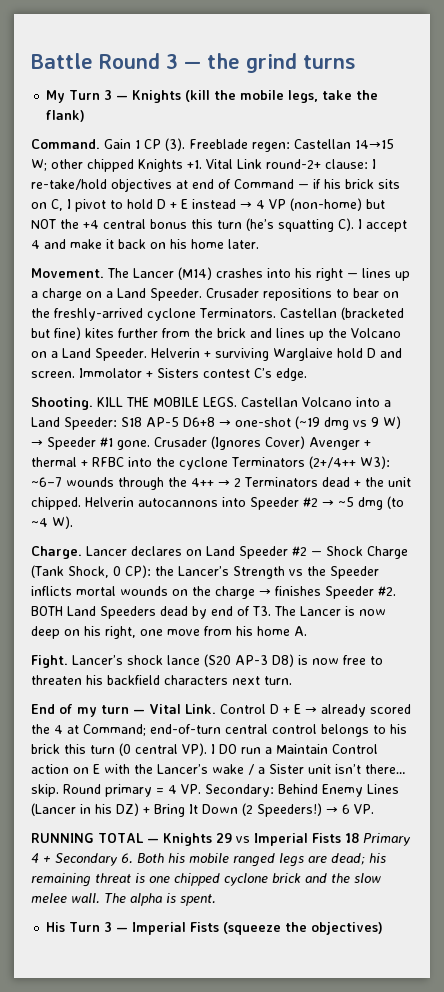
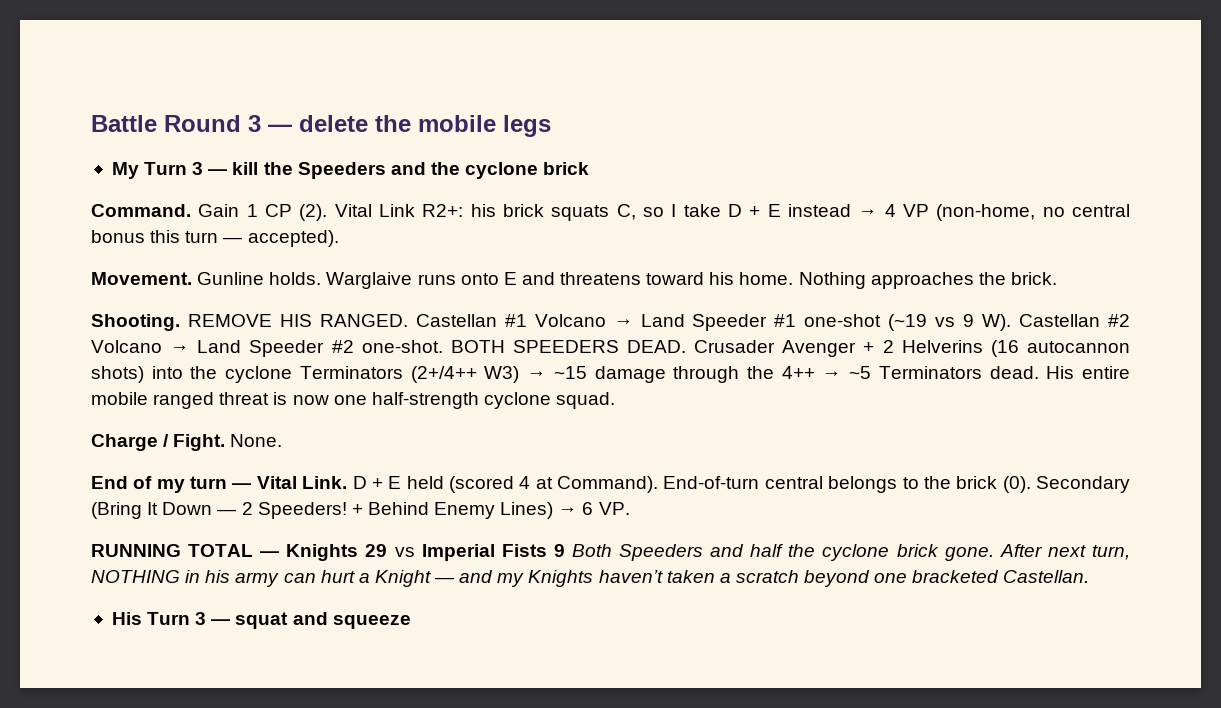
- Battle Round 3 — the grind turns
+ Battle Round 3 — delete the mobile legs
- My Turn 3 — Knights (kill the mobile legs, take the flank)
- Command. Gain 1 CP (3). Freeblade regen: Castellan 14→15 W; other chipped Knights +1. Vital Link round-2+ clause: I re-take/hold objectives at end of Command — if his brick sits on C, I pivot to hold D + E instead → 4 VP (non-home) but NOT the +4 central bonus this turn (he’s squatting C). I accept 4 and make it back on his home later.
- Movement. The Lancer (M14) crashes into his right — lines up a charge on a Land Speeder. Crusader repositions to bear on the freshly-arrived cyclone Terminators. Castellan (bracketed but fine) kites further from the brick and lines up the Volcano on a Land Speeder. Helverin + surviving Warglaive hold D and screen. Immolator + Sisters contest C’s edge.
- Shooting. KILL THE MOBILE LEGS. Castellan Volcano into a Land Speeder: S18 AP-5 D6+8 → one-shot (~19 dmg vs 9 W) → Speeder #1 gone. Crusader (Ignores Cover) Avenger + thermal + RFBC into the cyclone Terminators (2+/4++ W3): ~6–7 wounds through the 4++ → 2 Terminators dead + the unit chipped. Helverin autocannons into Speeder #2 → ~5 dmg (to ~4 W).
- Charge. Lancer declares on Land Speeder #2 — Shock Charge (Tank Shock, 0 CP): the Lancer’s Strength vs the Speeder inflicts mortal wounds on the charge → finishes Speeder #2. BOTH Land Speeders dead by end of T3. The Lancer is now deep on his right, one move from his home A.
- Fight. Lancer’s shock lance (S20 AP-3 D8) is now free to threaten his backfield characters next turn.
+ My Turn 3 — kill the Speeders and the cyclone brick
+ Command. Gain 1 CP (2). Vital Link R2+: his brick squats C, so I take D + E instead → 4 VP (non-home, no central bonus this turn — accepted).
+ Movement. Gunline holds. Warglaive runs onto E and threatens toward his home. Nothing approaches the brick.
+ Shooting. REMOVE HIS RANGED. Castellan #1 Volcano → Land Speeder #1 one-shot (~19 vs 9 W). Castellan #2 Volcano → Land Speeder #2 one-shot. BOTH SPEEDERS DEAD. Crusader Avenger + 2 Helverins (16 autocannon shots) into the cyclone Terminators (2+/4++ W3) → ~15 damage through the 4++ → ~5 Terminators dead. His entire mobile ranged threat is now one half-strength cyclone squad.
+ Charge / Fight. None.
- Control D + E → already scored the 4 at Command; end-of-turn central control belongs to his brick this turn (0 central VP). I DO run a Maintain Control action on E with the Lancer’s wake / a Sister unit isn’t there… skip. Round primary = 4 VP. Secondary: Behind Enemy Lines (Lancer in his DZ) + Bring It Down (2 Speeders!) → 6 VP.
+ D + E held (scored 4 at Command). End-of-turn central belongs to the brick (0). Secondary (Bring It Down — 2 Speeders! + Behind Enemy Lines) → 6 VP.
- RUNNING TOTAL — Knights 29 vs Imperial Fists 18 Primary 4 + Secondary 6. Both his mobile ranged legs are dead; his remaining threat is one chipped cyclone brick and the slow melee wall. The alpha is spent.
+ RUNNING TOTAL — Knights 29 vs Imperial Fists 9 Both Speeders and half the cyclone brick gone. After next turn, NOTHING in his army can hurt a Knight — and my Knights haven’t taken a scratch beyond one bracketed Castellan.
- His Turn 3 — Imperial Fists (squeeze the objectives)
+ His Turn 3 — squat and squeeze

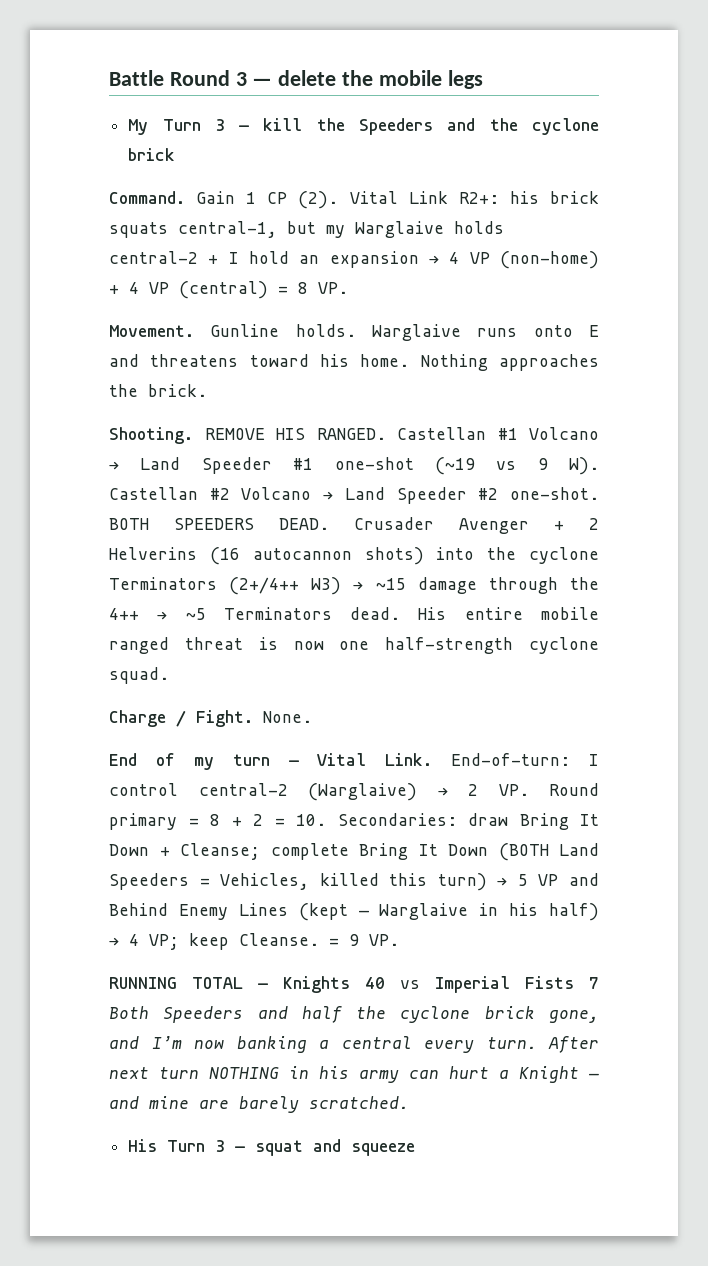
- Vital Link R2+: his brick squats C, so I take D + E instead → 4 VP (non-home, no central bonus this turn — accepted).
+ Vital Link R2+: his brick squats central-1, but my Warglaive holds central-2 + I hold an expansion → 4 VP (non-home) + 4 VP (central) = 8 VP.
- D + E held (scored 4 at Command). End-of-turn central belongs to the brick (0). Secondary (Bring It Down — 2 Speeders! + Behind Enemy Lines) → 6 VP.
+ End-of-turn: I control central-2 (Warglaive) → 2 VP. Round primary = 8 + 2 = 10. Secondaries: draw Bring It Down + Cleanse; complete Bring It Down (BOTH Land Speeders = Vehicles, killed this turn) → 5 VP and Behind Enemy Lines (kept — Warglaive in his half) → 4 VP; keep Cleanse. = 9 VP.
- RUNNING TOTAL — Knights 29 vs Imperial Fists 9 Both Speeders and half the cyclone brick gone.
+ RUNNING TOTAL — Knights 40 vs Imperial Fists 7 Both Speeders and half the cyclone brick gone, and I’m now banking a central every turn.
- After next turn, NOTHING in his army can hurt a Knight — and my Knights haven’t taken a scratch beyond one bracketed Castellan.
+ After next turn NOTHING in his army can hurt a Knight — and mine are barely scratched.

